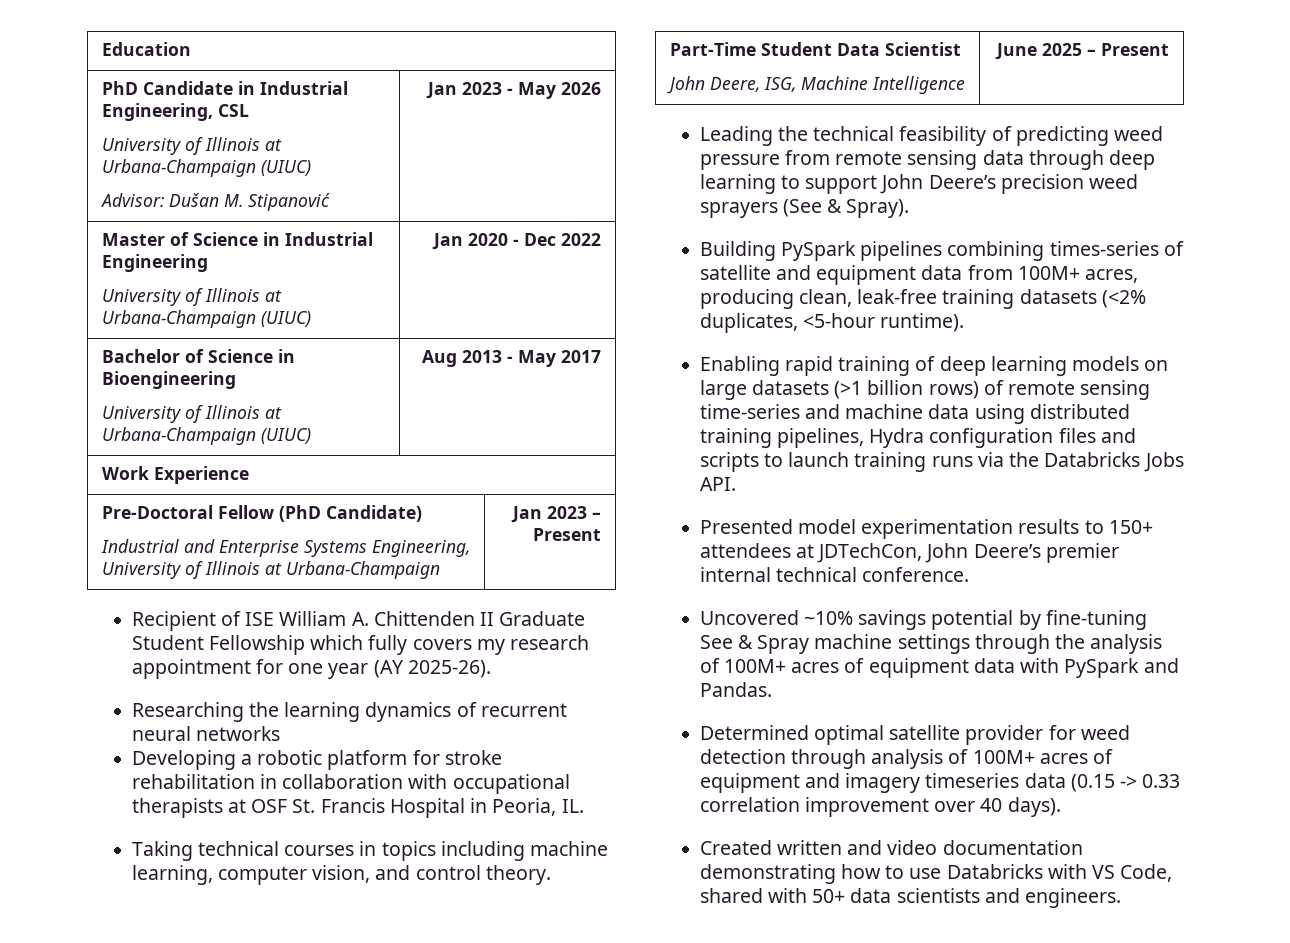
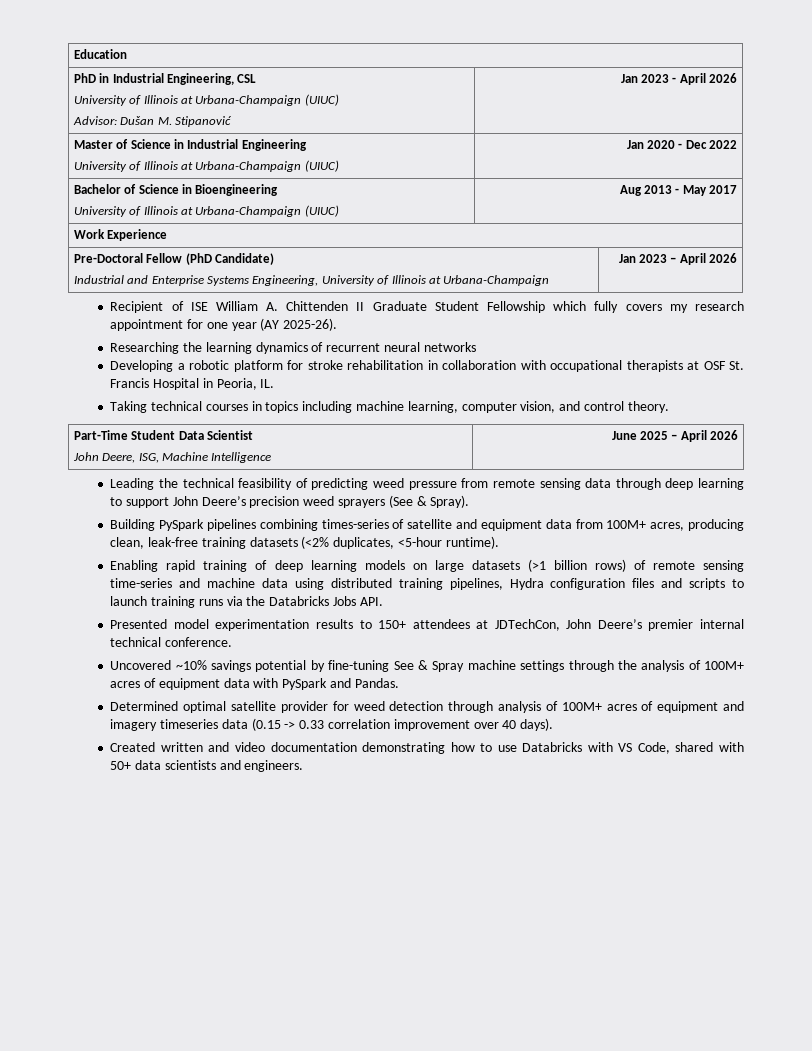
- PhD Candidate in Industrial Engineering, CSL
+ PhD in Industrial Engineering, CSL
  University of Illinois at Urbana-Champaign (UIUC)
- Advisor: Dušan M. Stipanović | Jan 2023 - May 2026
+ Advisor: Dušan M. Stipanović | Jan 2023 - April 2026
  Pre-Doctoral Fellow (PhD Candidate)
- Industrial and Enterprise Systems Engineering, University of Illinois at Urbana-Champaign | Jan 2023 – Present
+ Industrial and Enterprise Systems Engineering, University of Illinois at Urbana-Champaign | Jan 2023 – April 2026
  Part-Time Student Data Scientist
- John Deere, ISG, Machine Intelligence | June 2025 – Present
+ John Deere, ISG, Machine Intelligence | June 2025 – April 2026

